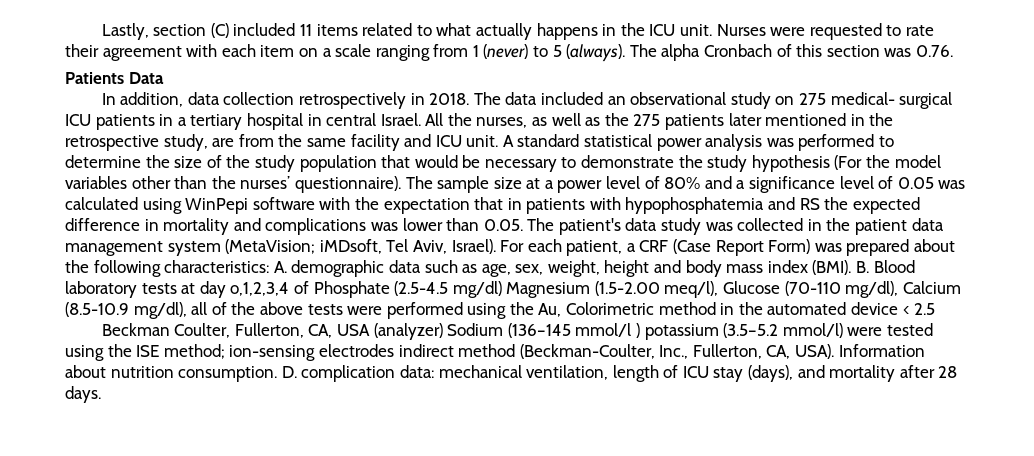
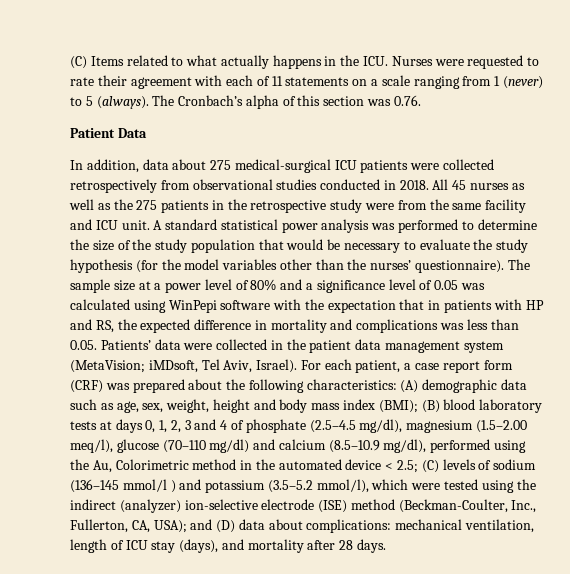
- Lastly, section (C) included 11 items related to what actually happens in the ICU unit. Nurses were requested to rate their agreement with each item on a scale ranging from 1 (never) to 5 (always).
+ (C) Items related to what actually happens in the ICU. Nurses were requested to rate their agreement with each of 11 statements on a scale ranging from 1 (never) to 5 (always).
- The alpha Cronbach of this section was 0.76.
+ The Cronbach’s alpha of this section was 0.76.
- Patients Data
+ Patient Data
- In addition, data collection retrospectively in 2018. The data included an observational study on 275 medical- surgical ICU patients in a tertiary hospital in central Israel. All the nurses, as well as the 275 patients later mentioned in the retrospective study, are from the same facility and ICU unit.
+ In addition, data about 275 medical-surgical ICU patients were collected retrospectively from observational studies conducted in 2018. All 45 nurses as well as the 275 patients in the retrospective study were from the same facility and ICU unit.
- A standard statistical power analysis was performed to determine the size of the study population that would be necessary to demonstrate the study hypothesis (For the model variables other than the nurses’ questionnaire).
+ A standard statistical power analysis was performed to determine the size of the study population that would be necessary to evaluate the study hypothesis (for the model variables other than the nurses’ questionnaire).
- The sample size at a power level of 80% and a significance level of 0.05 was calculated using WinPepi software with the expectation that in patients with hypophosphatemia and RS the expected difference in mortality and complications was lower than 0.05. The patient's data study was collected in the patient data management system (MetaVision; iMDsoft, Tel Aviv, Israel).
+ The sample size at a power level of 80% and a significance level of 0.05 was calculated using WinPepi software with the expectation that in patients with HP and RS, the expected difference in mortality and complications was less than 0.05. Patients’ data were collected in the patient data management system (MetaVision; iMDsoft, Tel Aviv, Israel).
- For each patient, a CRF (Case Report Form) was prepared about the following characteristics: A. demographic data such as age, sex, weight, height and body mass index (BMI). B. Blood laboratory tests at day o,1,2,3,4 of Phosphate (2.5-4.5 mg/dl) Magnesium (1.5-2.00 meq/l), Glucose (70-110 mg/dl), Calcium (8.5-10.9 mg/dl), all of the above tests were performed using the Au, Colorimetric method in the automated device < 2.5
- Beckman Coulter, Fullerton, CA, USA (analyzer) Sodium (136–145 mmol/l ) potassium (3.5–5.2 mmol/l) were tested using the ISE method; ion-sensing electrodes indirect method (Beckman-Coulter, Inc., Fullerton, CA, USA). Information about nutrition consumption. D. complication data: mechanical ventilation, length of ICU stay (days), and mortality after 28 days.
+ For each patient, a case report form (CRF) was prepared about the following characteristics: (A) demographic data such as age, sex, weight, height and body mass index (BMI); (B) blood laboratory tests at days 0, 1, 2, 3 and 4 of phosphate (2.5–4.5 mg/dl), magnesium (1.5–2.00 meq/l), glucose (70–110 mg/dl) and calcium (8.5–10.9 mg/dl), performed using the Au, Colorimetric method in the automated device < 2.5; (C) levels of sodium (136–145 mmol/l ) and potassium (3.5–5.2 mmol/l), which were tested using the indirect (analyzer) ion-selective electrode (ISE) method (Beckman-Coulter, Inc., Fullerton, CA, USA); and (D) data about complications: mechanical ventilation, length of ICU stay (days), and mortality after 28 days.

